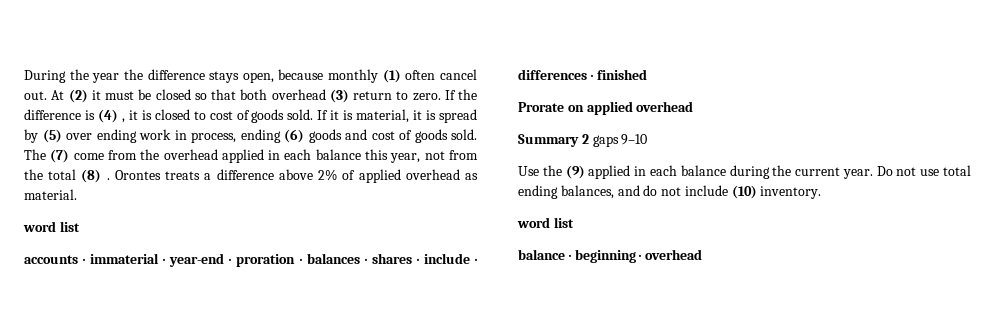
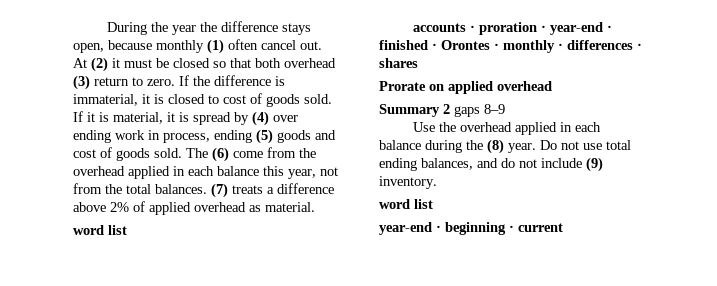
- If the difference is (4) , it is closed to cost of goods sold.
+ If the difference is immaterial, it is closed to cost of goods sold.
- If it is material, it is spread by (5) over ending work in process, ending (6) goods and cost of goods sold.
+ If it is material, it is spread by (4) over ending work in process, ending (5) goods and cost of goods sold.
- The (7) come from the overhead applied in each balance this year, not from the total (8) . Orontes treats a difference above 2% of applied overhead as material.
+ The (6) come from the overhead applied in each balance this year, not from the total balances. (7) treats a difference above 2% of applied overhead as material.
- accounts · immaterial · year-end · proration · balances · shares · include · differences · finished
+ accounts · proration · year-end · finished · Orontes · monthly · differences · shares
- Summary 2 gaps 9–10
+ Summary 2 gaps 8–9
- Use the (9) applied in each balance during the current year.
+ Use the overhead applied in each balance during the (8) year.
- Do not use total ending balances, and do not include (10) inventory.
+ Do not use total ending balances, and do not include (9) inventory.
- balance · beginning · overhead
+ year-end · beginning · current

